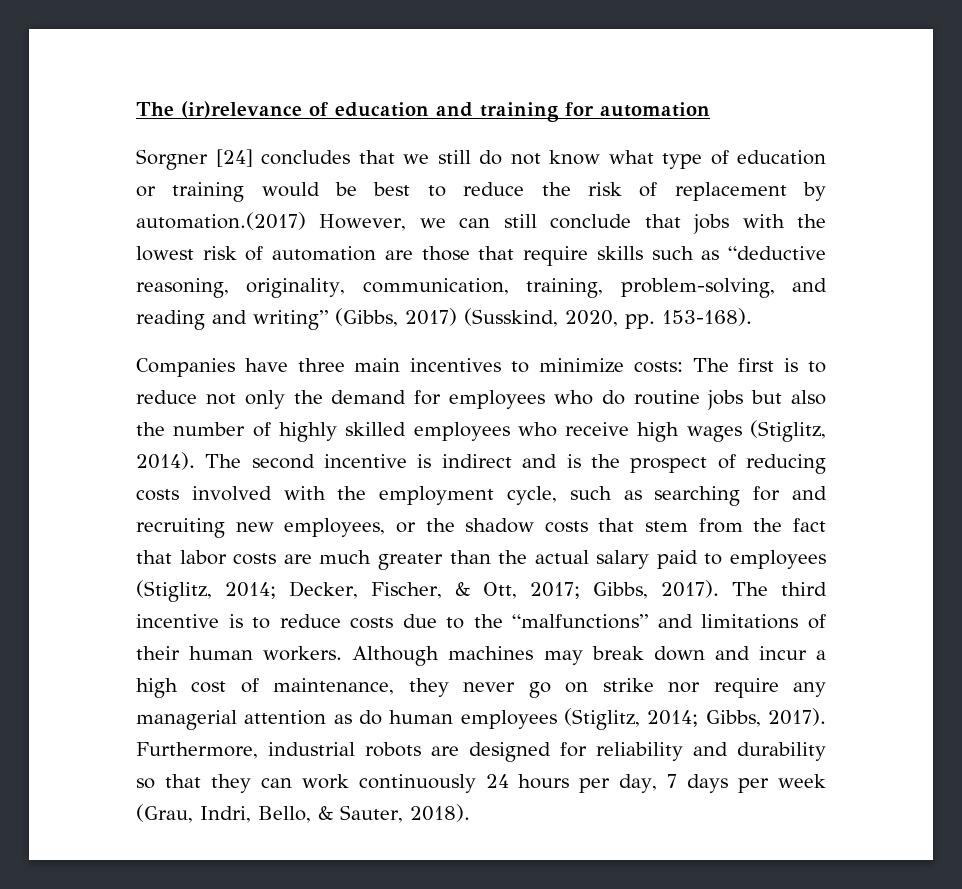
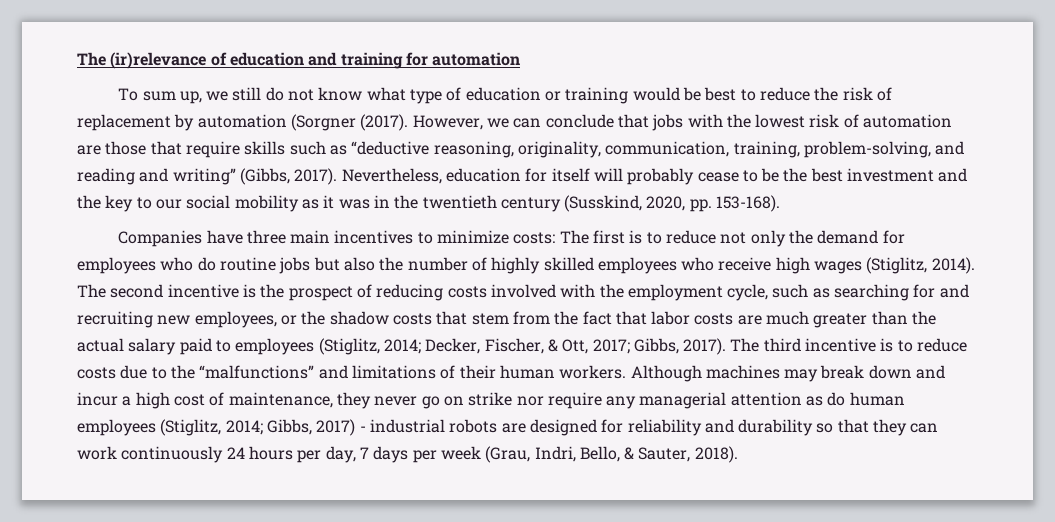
- Sorgner [24] concludes that we still do not know what type of education or training would be best to reduce the risk of replacement by automation.(2017) However, we can still conclude that jobs with the lowest risk of automation are those that require skills such as “deductive reasoning, originality, communication, training, problem-solving, and reading and writing” (Gibbs, 2017) (Susskind, 2020, pp. 153-168).
+ To sum up, we still do not know what type of education or training would be best to reduce the risk of replacement by automation (Sorgner (2017). However, we can conclude that jobs with the lowest risk of automation are those that require skills such as “deductive reasoning, originality, communication, training, problem-solving, and reading and writing” (Gibbs, 2017). Nevertheless, education for itself will probably cease to be the best investment and the key to our social mobility as it was in the twentieth century (Susskind, 2020, pp. 153-168).
- The second incentive is indirect and is the prospect of reducing costs involved with the employment cycle, such as searching for and recruiting new employees, or the shadow costs that stem from the fact that labor costs are much greater than the actual salary paid to employees (Stiglitz, 2014; Decker, Fischer, & Ott, 2017; Gibbs, 2017).
+ The second incentive is the prospect of reducing costs involved with the employment cycle, such as searching for and recruiting new employees, or the shadow costs that stem from the fact that labor costs are much greater than the actual salary paid to employees (Stiglitz, 2014; Decker, Fischer, & Ott, 2017; Gibbs, 2017).
- Although machines may break down and incur a high cost of maintenance, they never go on strike nor require any managerial attention as do human employees (Stiglitz, 2014; Gibbs, 2017). Furthermore, industrial robots are designed for reliability and durability so that they can work continuously 24 hours per day, 7 days per week (Grau, Indri, Bello, & Sauter, 2018).
+ Although machines may break down and incur a high cost of maintenance, they never go on strike nor require any managerial attention as do human employees (Stiglitz, 2014; Gibbs, 2017) - industrial robots are designed for reliability and durability so that they can work continuously 24 hours per day, 7 days per week (Grau, Indri, Bello, & Sauter, 2018).

